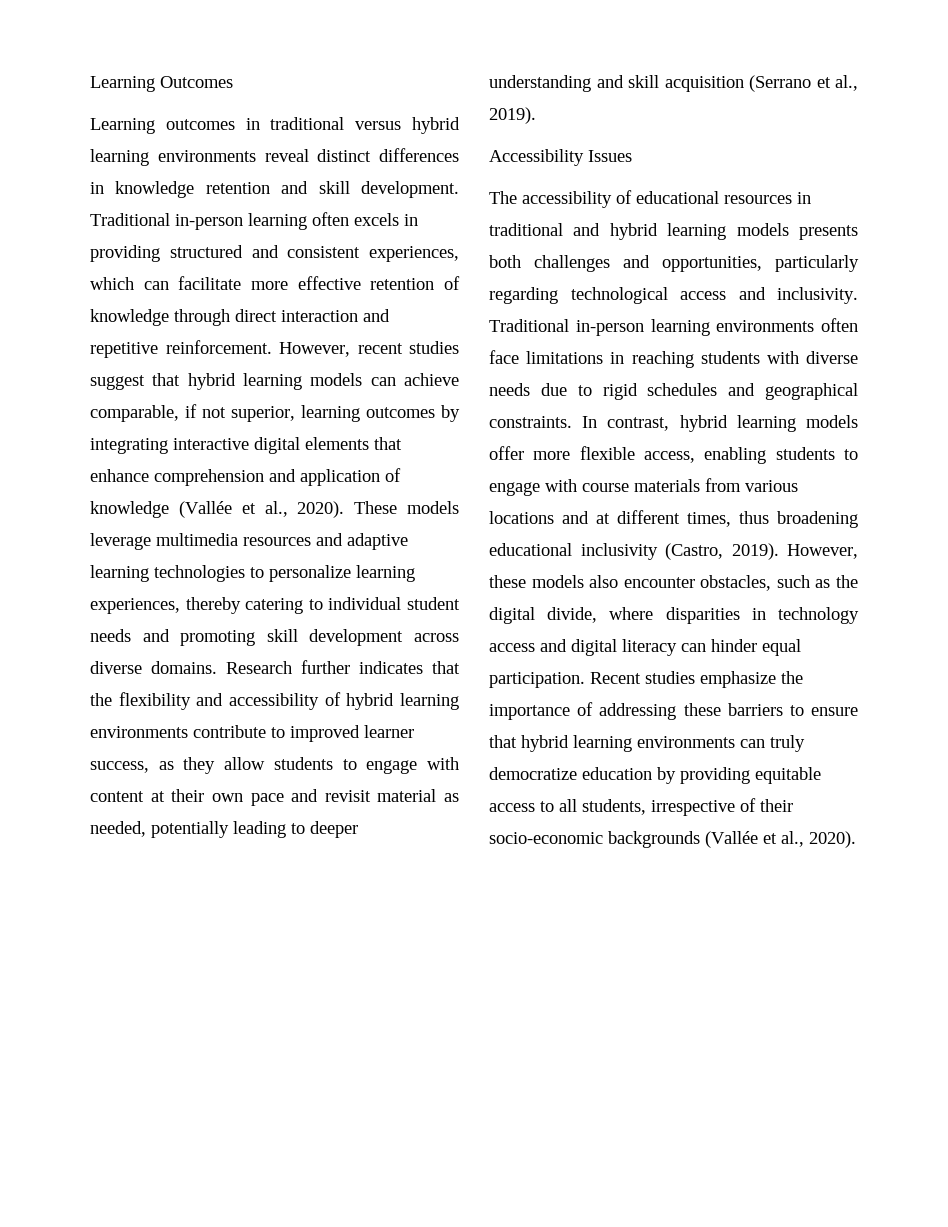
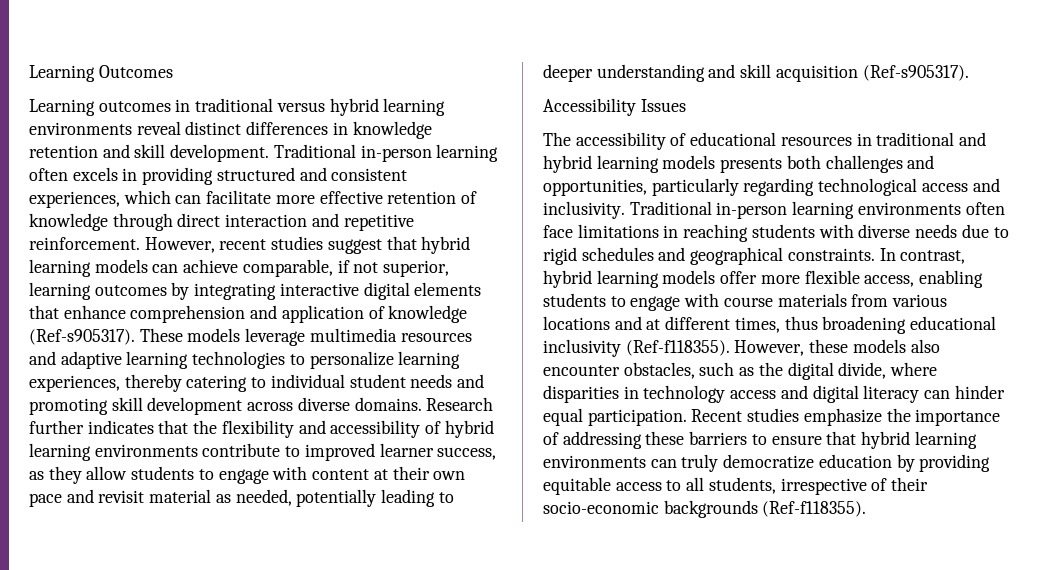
- However, recent studies suggest that hybrid learning models can achieve comparable, if not superior, learning outcomes by integrating interactive digital elements that enhance comprehension and application of knowledge (Vallée et al., 2020).
+ However, recent studies suggest that hybrid learning models can achieve comparable, if not superior, learning outcomes by integrating interactive digital elements that enhance comprehension and application of knowledge (Ref-s905317).
- Research further indicates that the flexibility and accessibility of hybrid learning environments contribute to improved learner success, as they allow students to engage with content at their own pace and revisit material as needed, potentially leading to deeper understanding and skill acquisition (Serrano et al., 2019).
+ Research further indicates that the flexibility and accessibility of hybrid learning environments contribute to improved learner success, as they allow students to engage with content at their own pace and revisit material as needed, potentially leading to deeper understanding and skill acquisition (Ref-s905317).
- In contrast, hybrid learning models offer more flexible access, enabling students to engage with course materials from various locations and at different times, thus broadening educational inclusivity (Castro, 2019).
+ In contrast, hybrid learning models offer more flexible access, enabling students to engage with course materials from various locations and at different times, thus broadening educational inclusivity (Ref-f118355).
- Recent studies emphasize the importance of addressing these barriers to ensure that hybrid learning environments can truly democratize education by providing equitable access to all students, irrespective of their socio-economic backgrounds (Vallée et al., 2020).
+ Recent studies emphasize the importance of addressing these barriers to ensure that hybrid learning environments can truly democratize education by providing equitable access to all students, irrespective of their socio-economic backgrounds (Ref-f118355).

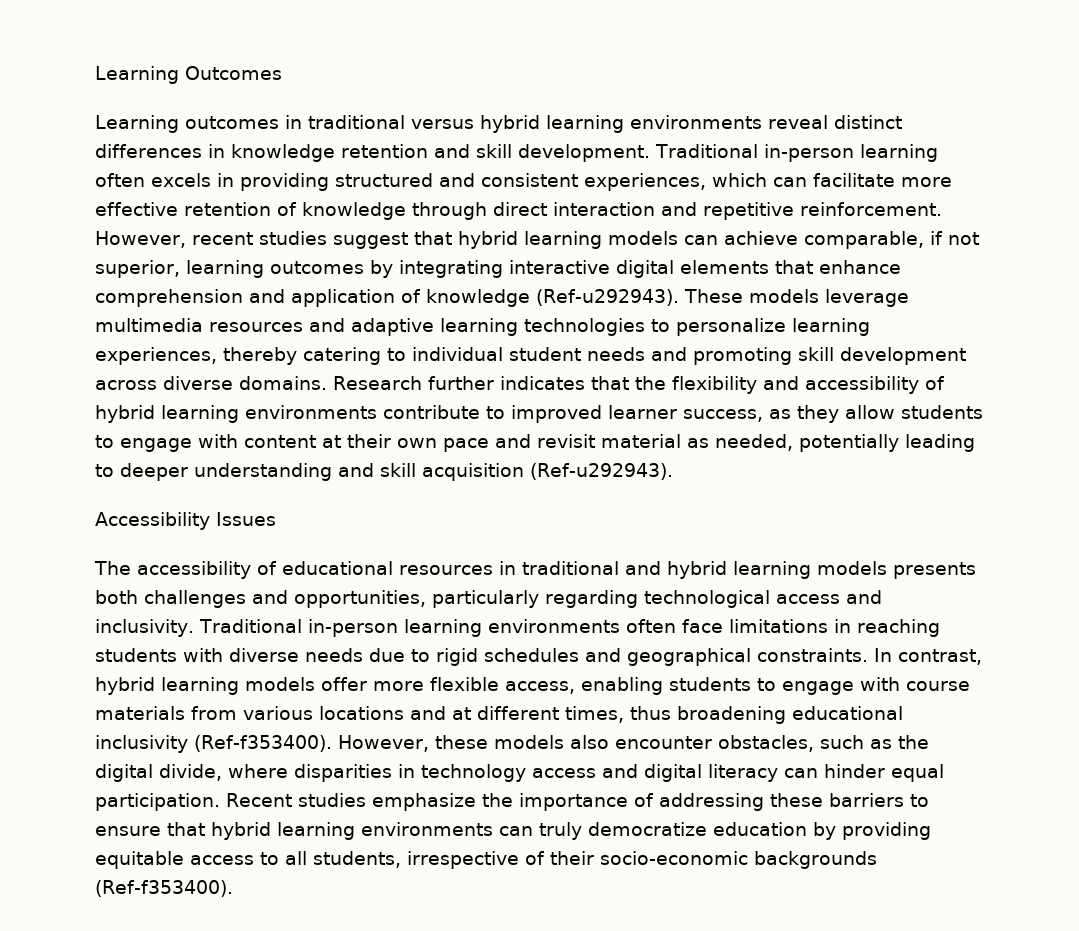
- However, recent studies suggest that hybrid learning models can achieve comparable, if not superior, learning outcomes by integrating interactive digital elements that enhance comprehension and application of knowledge (Ref-s905317).
+ However, recent studies suggest that hybrid learning models can achieve comparable, if not superior, learning outcomes by integrating interactive digital elements that enhance comprehension and application of knowledge (Ref-u292943).
- Research further indicates that the flexibility and accessibility of hybrid learning environments contribute to improved learner success, as they allow students to engage with content at their own pace and revisit material as needed, potentially leading to deeper understanding and skill acquisition (Ref-s905317).
+ Research further indicates that the flexibility and accessibility of hybrid learning environments contribute to improved learner success, as they allow students to engage with content at their own pace and revisit material as needed, potentially leading to deeper understanding and skill acquisition (Ref-u292943).
- In contrast, hybrid learning models offer more flexible access, enabling students to engage with course materials from various locations and at different times, thus broadening educational inclusivity (Ref-f118355).
+ In contrast, hybrid learning models offer more flexible access, enabling students to engage with course materials from various locations and at different times, thus broadening educational inclusivity (Ref-f353400).
- Recent studies emphasize the importance of addressing these barriers to ensure that hybrid learning environments can truly democratize education by providing equitable access to all students, irrespective of their socio-economic backgrounds (Ref-f118355).
+ Recent studies emphasize the importance of addressing these barriers to ensure that hybrid learning environments can truly democratize education by providing equitable access to all students, irrespective of their socio-economic backgrounds (Ref-f353400).

